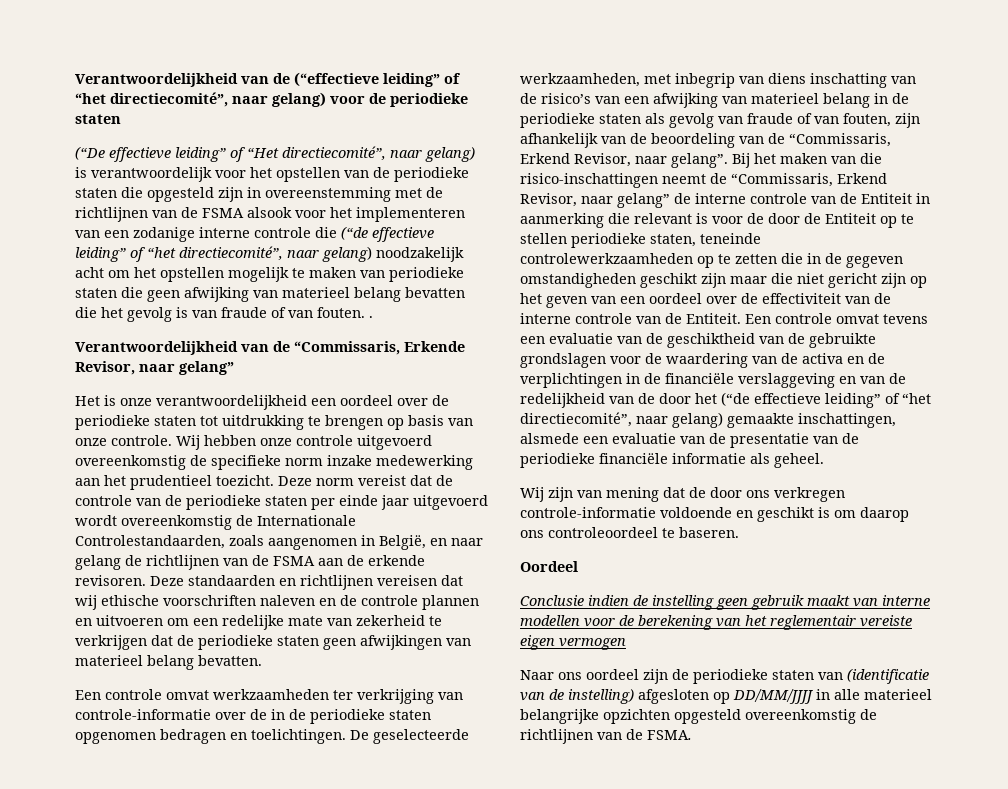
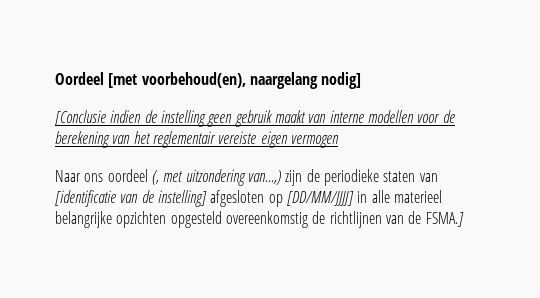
- Verantwoordelijkheid van de (“effectieve leiding” of “het directiecomité”, naar gelang) voor de periodieke staten
- (“De effectieve leiding” of “Het directiecomité”, naar gelang) is verantwoordelijk voor het opstellen van de periodieke staten die opgesteld zijn in overeenstemming met de richtlijnen van de FSMA alsook voor het implementeren van een zodanige interne controle die (“de effectieve leiding” of “het directiecomité”, naar gelang) noodzakelijk acht om het opstellen mogelijk te maken van periodieke staten die geen afwijking van materieel belang bevatten die het gevolg is van fraude of van fouten. .
- Verantwoordelijkheid van de “Commissaris, Erkende Revisor, naar gelang”
- Het is onze verantwoordelijkheid een oordeel over de periodieke staten tot uitdrukking te brengen op basis van onze controle. Wij hebben onze controle uitgevoerd overeenkomstig de specifieke norm inzake medewerking aan het prudentieel toezicht. Deze norm vereist dat de controle van de periodieke staten per einde jaar uitgevoerd wordt overeenkomstig de Internationale Controlestandaarden, zoals aangenomen in België, en naar gelang de richtlijnen van de FSMA aan de erkende revisoren. Deze standaarden en richtlijnen vereisen dat wij ethische voorschriften naleven en de controle plannen en uitvoeren om een redelijke mate van zekerheid te verkrijgen dat de periodieke staten geen afwijkingen van materieel belang bevatten.
- Een controle omvat werkzaamheden ter verkrijging van controle-informatie over de in de periodieke staten opgenomen bedragen en toelichtingen. De geselecteerde werkzaamheden, met inbegrip van diens inschatting van de risico’s van een afwijking van materieel belang in de periodieke staten als gevolg van fraude of van fouten, zijn afhankelijk van de beoordeling van de “Commissaris, Erkend Revisor, naar gelang”. Bij het maken van die risico-inschattingen neemt de “Commissaris, Erkend Revisor, naar gelang” de interne controle van de Entiteit in aanmerking die relevant is voor de door de Entiteit op te stellen periodieke staten, teneinde controlewerkzaamheden op te zetten die in de gegeven omstandigheden geschikt zijn maar die niet gericht zijn op het geven van een oordeel over de effectiviteit van de interne controle van de Entiteit. Een controle omvat tevens een evaluatie van de geschiktheid van de gebruikte grondslagen voor de waardering van de activa en de verplichtingen in de financiële verslaggeving en van de redelijkheid van de door het (“de effectieve leiding” of “het directiecomité”, naar gelang) gemaakte inschattingen, alsmede een evaluatie van de presentatie van de periodieke financiële informatie als geheel.
- Wij zijn van mening dat de door ons verkregen controle-informatie voldoende en geschikt is om daarop ons controleoordeel te baseren.
- Oordeel
- Conclusie indien de instelling geen gebruik maakt van interne modellen voor de berekening van het reglementair vereiste eigen vermogen
+ Oordeel [met voorbehoud(en), naargelang nodig]
+ [Conclusie indien de instelling geen gebruik maakt van interne modellen voor de berekening van het reglementair vereiste eigen vermogen
- Naar ons oordeel zijn de periodieke staten van (identificatie van de instelling) afgesloten op DD/MM/JJJJ in alle materieel belangrijke opzichten opgesteld overeenkomstig de richtlijnen van de FSMA.
+ Naar ons oordeel (, met uitzondering van...,) zijn de periodieke staten van [identificatie van de instelling] afgesloten op [DD/MM/JJJJ] in alle materieel belangrijke opzichten opgesteld overeenkomstig de richtlijnen van de FSMA.]

